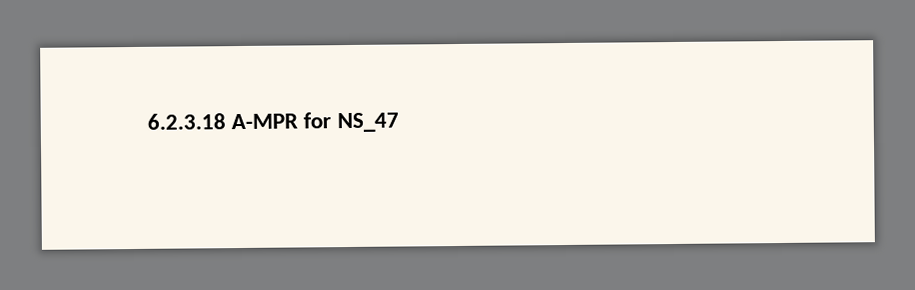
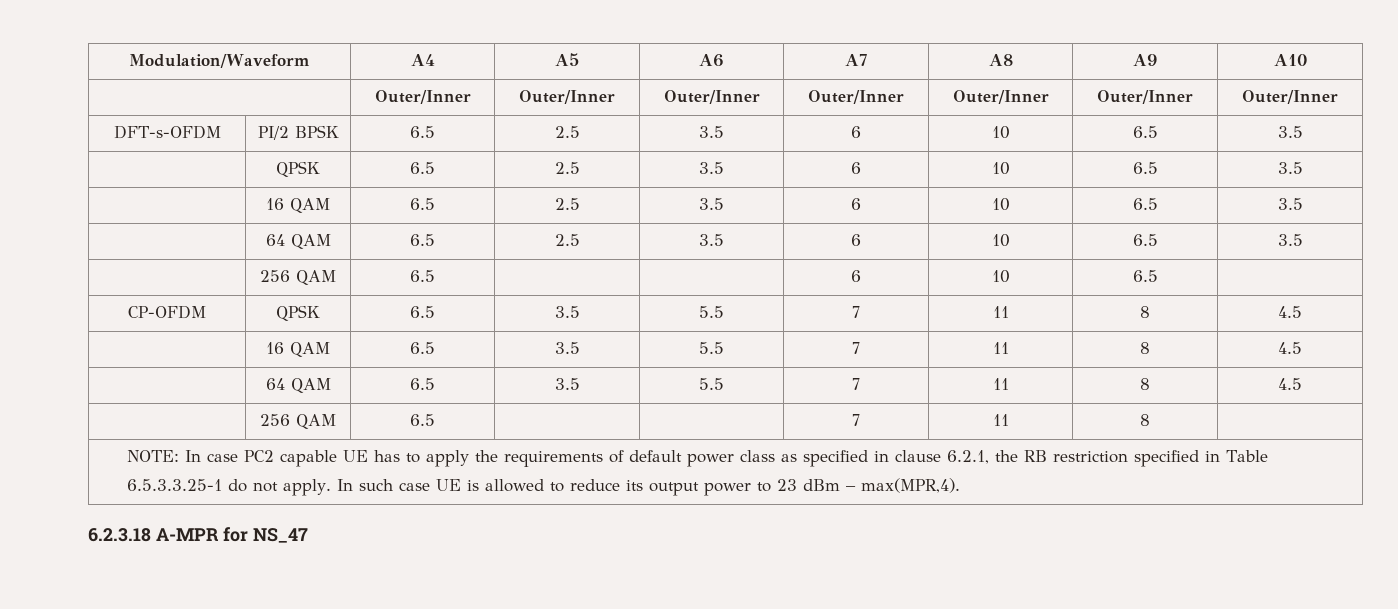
+ Modulation/Waveform | A4 | A5 | A6 | A7 | A8 | A9 | A10
+ | Outer/Inner | Outer/Inner | Outer/Inner | Outer/Inner | Outer/Inner | Outer/Inner | Outer/Inner
+ DFT-s-OFDM | PI/2 BPSK | 6.5 | 2.5 | 3.5 | 6 | 10 | 6.5 | 3.5
+ | QPSK | 6.5 | 2.5 | 3.5 | 6 | 10 | 6.5 | 3.5
+ | 16 QAM | 6.5 | 2.5 | 3.5 | 6 | 10 | 6.5 | 3.5
+ | 64 QAM | 6.5 | 2.5 | 3.5 | 6 | 10 | 6.5 | 3.5
+ | 256 QAM | 6.5 | | | 6 | 10 | 6.5 |
+ CP-OFDM | QPSK | 6.5 | 3.5 | 5.5 | 7 | 11 | 8 | 4.5
+ | 16 QAM | 6.5 | 3.5 | 5.5 | 7 | 11 | 8 | 4.5
+ | 64 QAM | 6.5 | 3.5 | 5.5 | 7 | 11 | 8 | 4.5
+ | 256 QAM | 6.5 | | | 7 | 11 | 8 |
+ NOTE: In case PC2 capable UE has to apply the requirements of default power class as specified in clause 6.2.1, the RB restriction specified in Table 6.5.3.3.25-1 do not apply. In such case UE is allowed to reduce its output power to 23 dBm – max(MPR,4).

